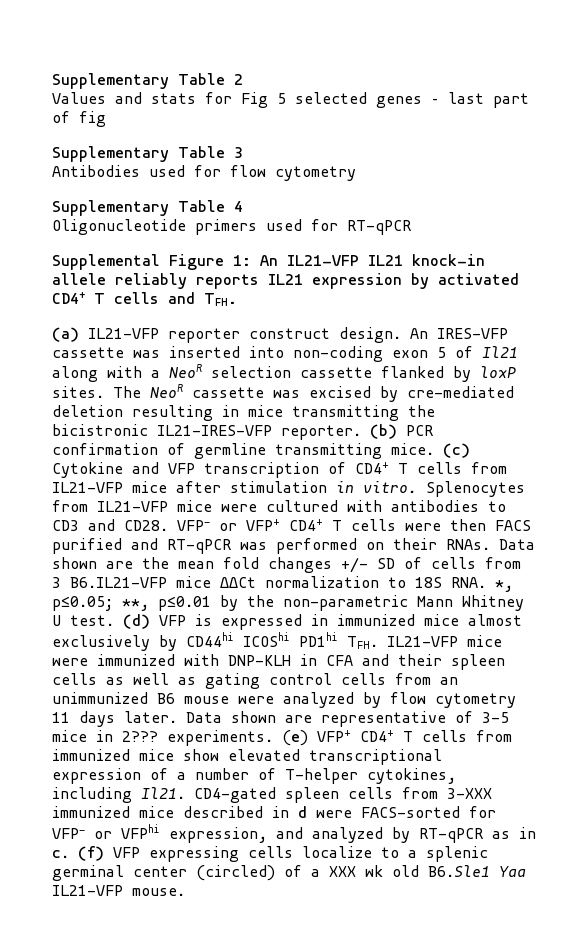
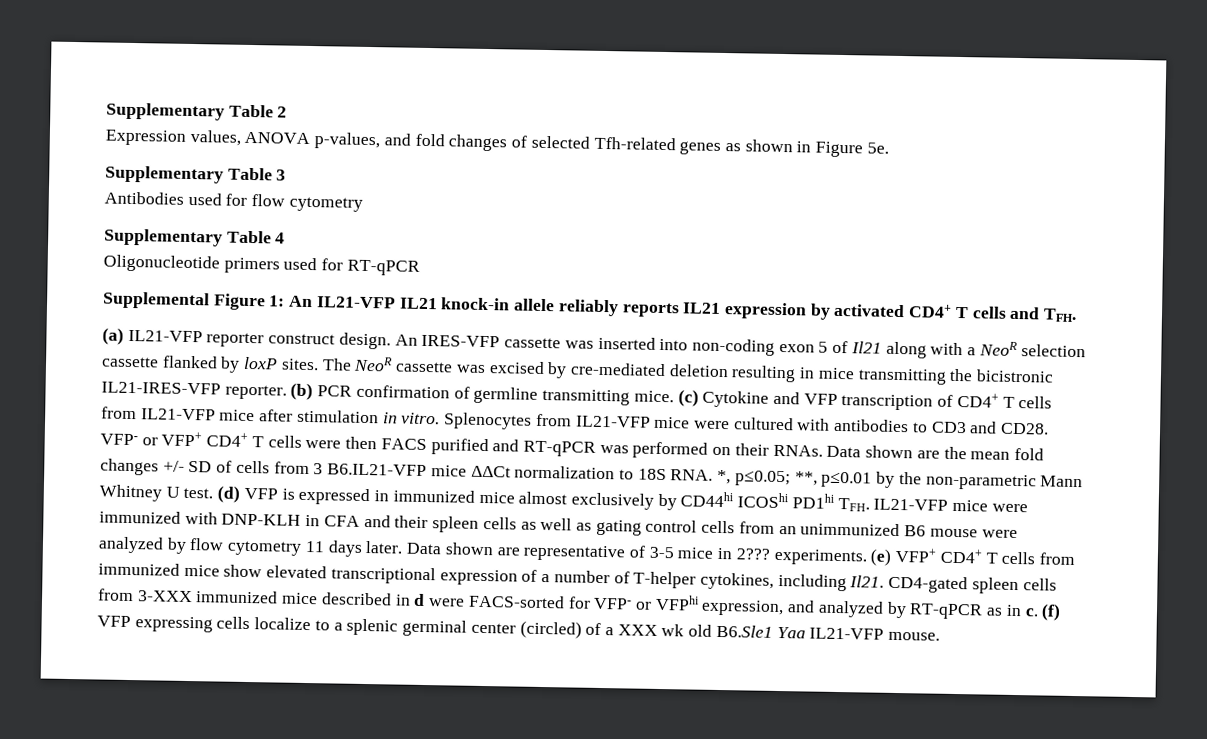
- Values and stats for Fig 5 selected genes – last part of fig
+ Expression values, ANOVA p-values, and fold changes of selected Tfh-related genes as shown in Figure 5e.

